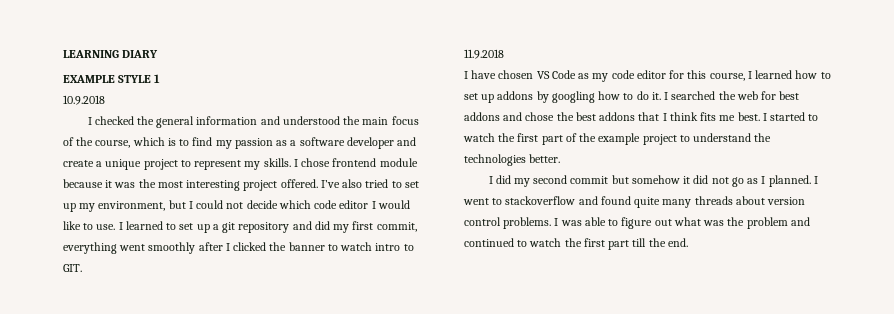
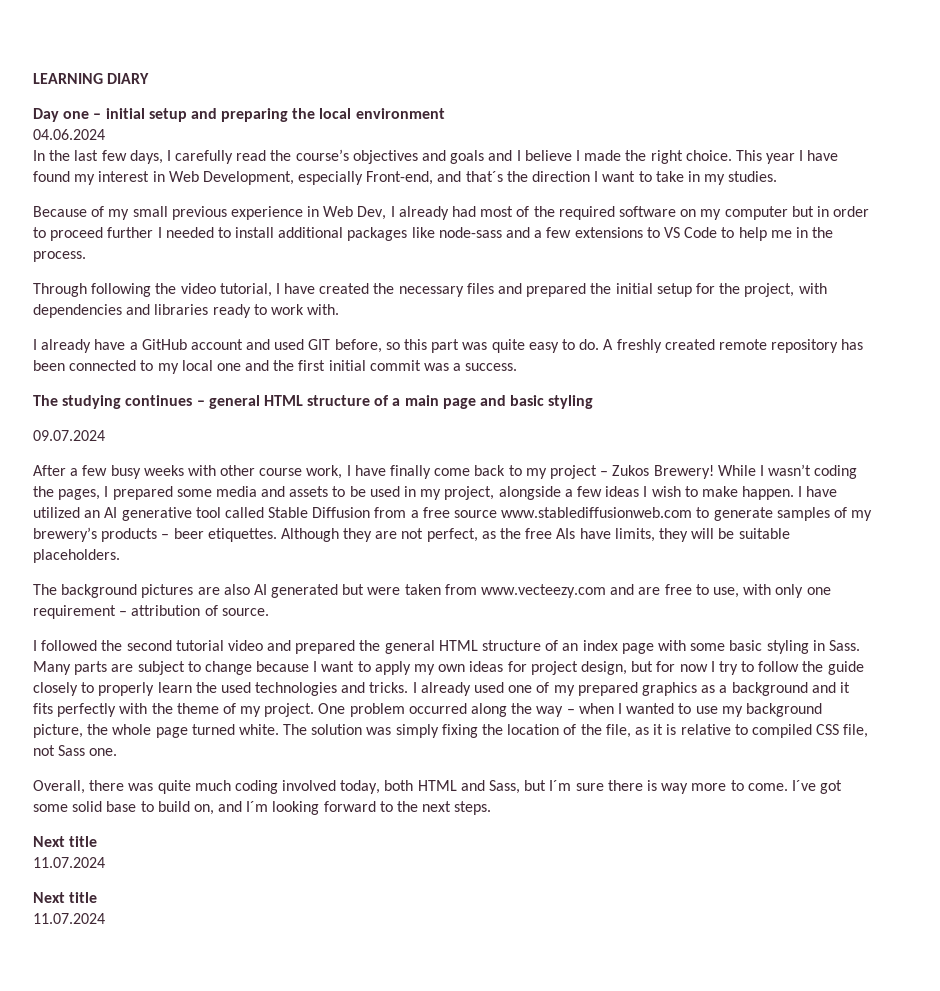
- EXAMPLE STYLE 1
- 10.9.2018
- I checked the general information and understood the main focus of the course, which is to find my passion as a software developer and create a unique project to represent my skills. I chose frontend module because it was the most interesting project offered. I’ve also tried to set up my environment, but I could not decide which code editor I would like to use. I learned to set up a git repository and did my first commit, everything went smoothly after I clicked the banner to watch intro to GIT.
- 11.9.2018
- I have chosen VS Code as my code editor for this course, I learned how to set up addons by googling how to do it. I searched the web for best addons and chose the best addons that I think fits me best. I started to watch the first part of the example project to understand the technologies better.
- I did my second commit but somehow it did not go as I planned. I went to stackoverflow and found quite many threads about version control problems. I was able to figure out what was the problem and continued to watch the first part till the end.
+ Day one – initial setup and preparing the local environment
+ 04.06.2024
+ In the last few days, I carefully read the course’s objectives and goals and I believe I made the right choice. This year I have found my interest in Web Development, especially Front-end, and that´s the direction I want to take in my studies.
+ Because of my small previous experience in Web Dev, I already had most of the required software on my computer but in order to proceed further I needed to install additional packages like node-sass and a few extensions to VS Code to help me in the process.
+ Through following the video tutorial, I have created the necessary files and prepared the initial setup for the project, with dependencies and libraries ready to work with.
+ I already have a GitHub account and used GIT before, so this part was quite easy to do. A freshly created remote repository has been connected to my local one and the first initial commit was a success.
+ The studying continues – general HTML structure of a main page and basic styling
+ 09.07.2024
+ After a few busy weeks with other course work, I have finally come back to my project – Zukos Brewery! While I wasn’t coding the pages, I prepared some media and assets to be used in my project, alongside a few ideas I wish to make happen. I have utilized an AI generative tool called Stable Diffusion from a free source www.stablediffusionweb.com to generate samples of my brewery’s products – beer etiquettes. Although they are not perfect, as the free AIs have limits, they will be suitable placeholders.
+ The background pictures are also AI generated but were taken from www.vecteezy.com and are free to use, with only one requirement – attribution of source.
+ I followed the second tutorial video and prepared the general HTML structure of an index page with some basic styling in Sass. Many parts are subject to change because I want to apply my own ideas for project design, but for now I try to follow the guide closely to properly learn the used technologies and tricks. I already used one of my prepared graphics as a background and it fits perfectly with the theme of my project. One problem occurred along the way – when I wanted to use my background picture, the whole page turned white. The solution was simply fixing the location of the file, as it is relative to compiled CSS file, not Sass one.
+ Overall, there was quite much coding involved today, both HTML and Sass, but I´m sure there is way more to come. I´ve got some solid base to build on, and I´m looking forward to the next steps.
+ Next title
+ 11.07.2024
+ Next title
+ 11.07.2024

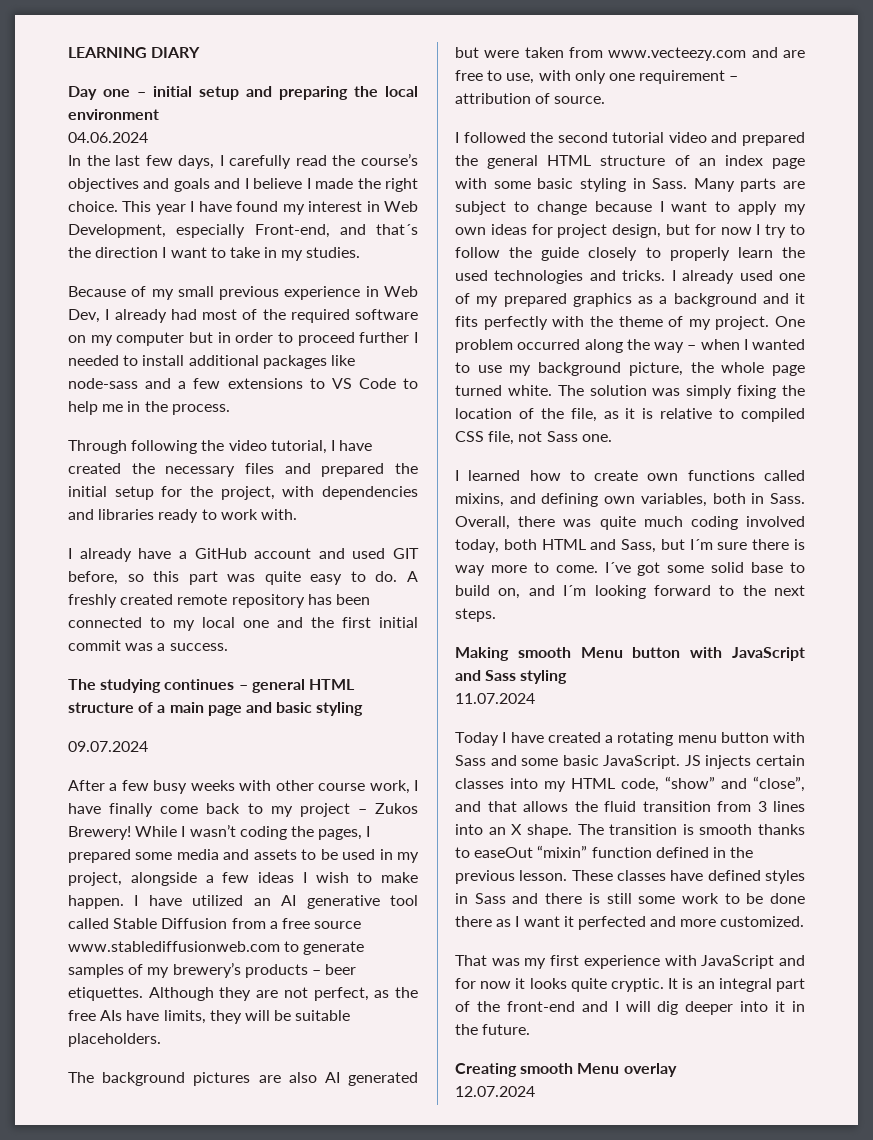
+ I learned how to create own functions called mixins, and defining own variables, both in Sass.
  I´ve got some solid base to build on, and I´m looking forward to the next steps.
- Next title
+ Making smooth Menu button with JavaScript and Sass styling
  11.07.2024
- Next title
- 11.07.2024
+ Today I have created a rotating menu button with Sass and some basic JavaScript. JS injects certain classes into my HTML code, “show” and “close”, and that allows the fluid transition from 3 lines into an X shape. The transition is smooth thanks to easeOut “mixin” function defined in the previous lesson. These classes have defined styles in Sass and there is still some work to be done there as I want it perfected and more customized.
+ That was my first experience with JavaScript and for now it looks quite cryptic. It is an integral part of the front-end and I will dig deeper into it in the future.
+ Creating smooth Menu overlay
+ 12.07.2024

